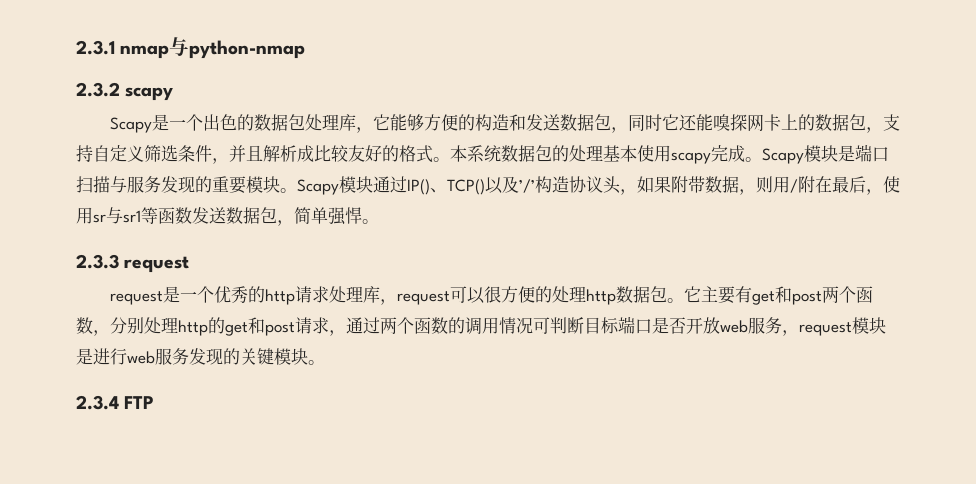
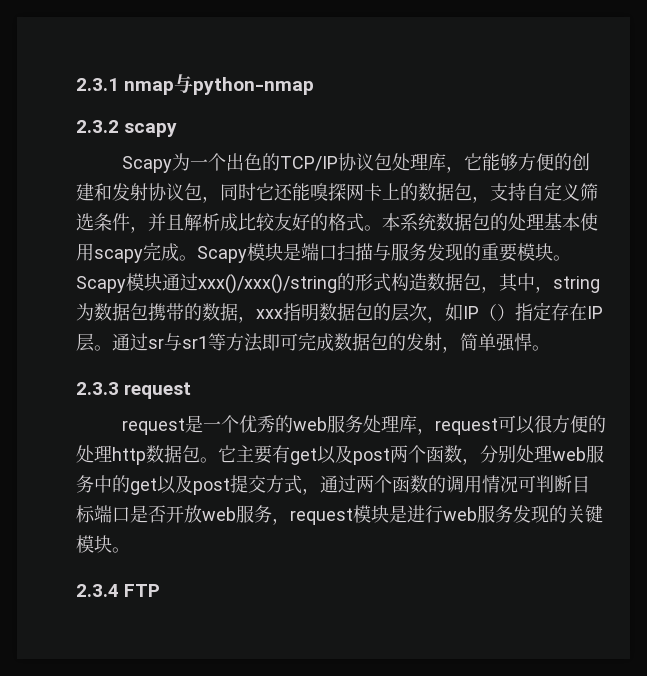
- Scapy是一个出色的数据包处理库，它能够方便的构造和发送数据包，同时它还能嗅探网卡上的数据包，支持自定义筛选条件，并且解析成比较友好的格式。
+ Scapy为一个出色的TCP/IP协议包处理库，它能够方便的创建和发射协议包，同时它还能嗅探网卡上的数据包，支持自定义筛选条件，并且解析成比较友好的格式。
- Scapy模块通过IP()、TCP()以及’/’构造协议头，如果附带数据，则用/附在最后，使用sr与sr1等函数发送数据包，简单强悍。
+ Scapy模块通过xxx()/xxx()/string的形式构造数据包，其中，string为数据包携带的数据，xxx指明数据包的层次，如IP（）指定存在IP层。通过sr与sr1等方法即可完成数据包的发射，简单强悍。
- request是一个优秀的http请求处理库，request可以很方便的处理http数据包。
+ request是一个优秀的web服务处理库，request可以很方便的处理http数据包。
- 它主要有get和post两个函数，分别处理http的get和post请求，通过两个函数的调用情况可判断目标端口是否开放web服务，request模块是进行web服务发现的关键模块。
+ 它主要有get以及post两个函数，分别处理web服务中的get以及post提交方式，通过两个函数的调用情况可判断目标端口是否开放web服务，request模块是进行web服务发现的关键模块。

